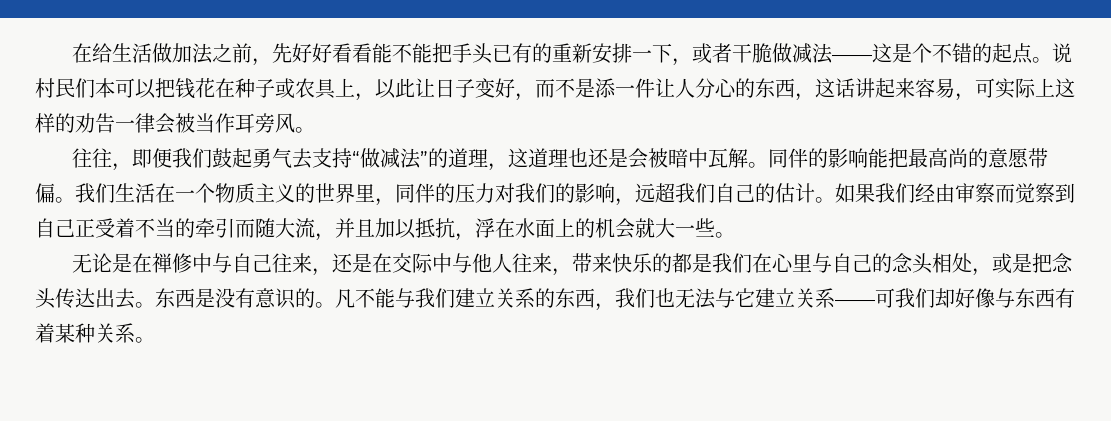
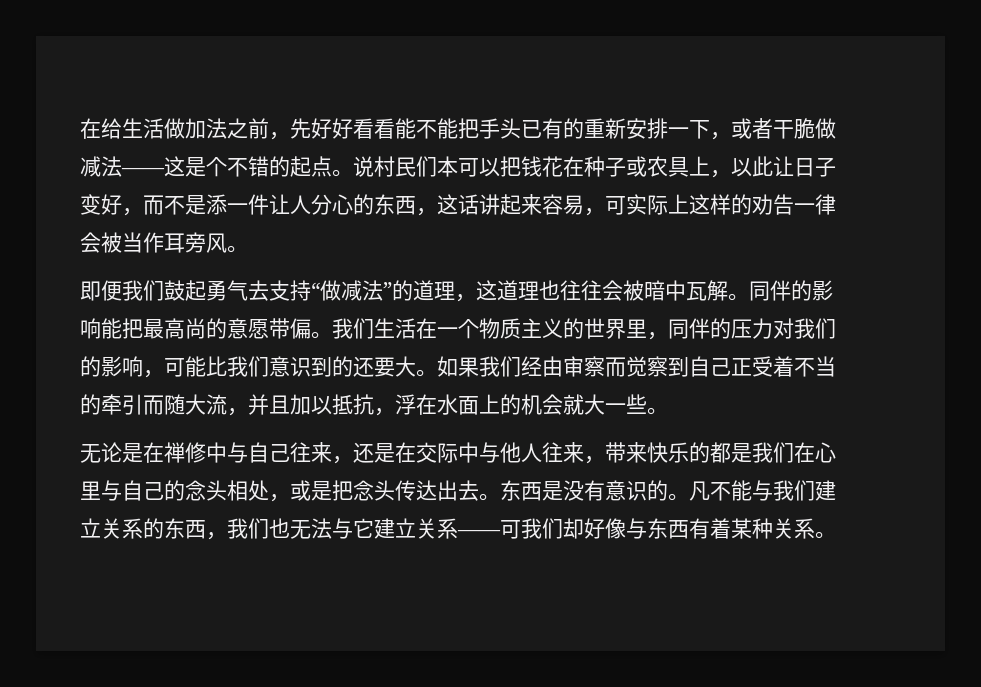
- 往往，即便我们鼓起勇气去支持“做减法”的道理，这道理也还是会被暗中瓦解。
+ 即便我们鼓起勇气去支持“做减法”的道理，这道理也往往会被暗中瓦解。
- 我们生活在一个物质主义的世界里，同伴的压力对我们的影响，远超我们自己的估计。
+ 我们生活在一个物质主义的世界里，同伴的压力对我们的影响，可能比我们意识到的还要大。

